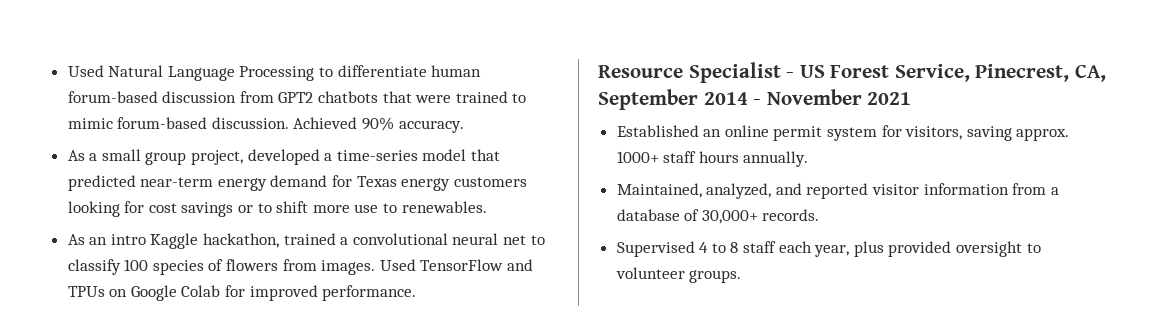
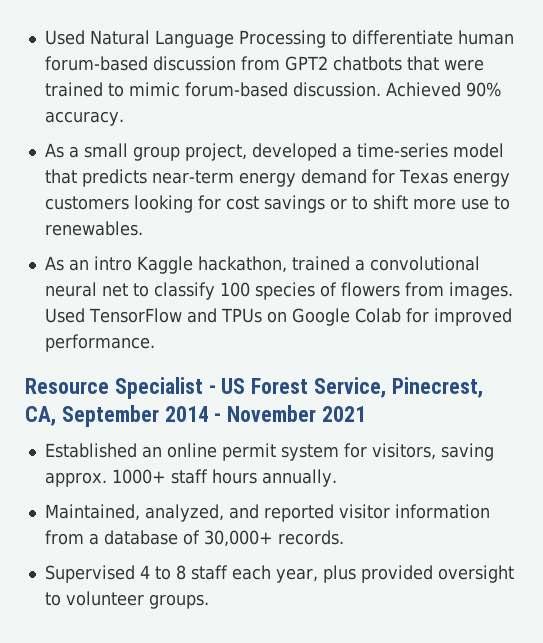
- As a small group project, developed a time-series model that predicted near-term energy demand for Texas energy customers looking for cost savings or to shift more use to renewables.
+ As a small group project, developed a time-series model that predicts near-term energy demand for Texas energy customers looking for cost savings or to shift more use to renewables.

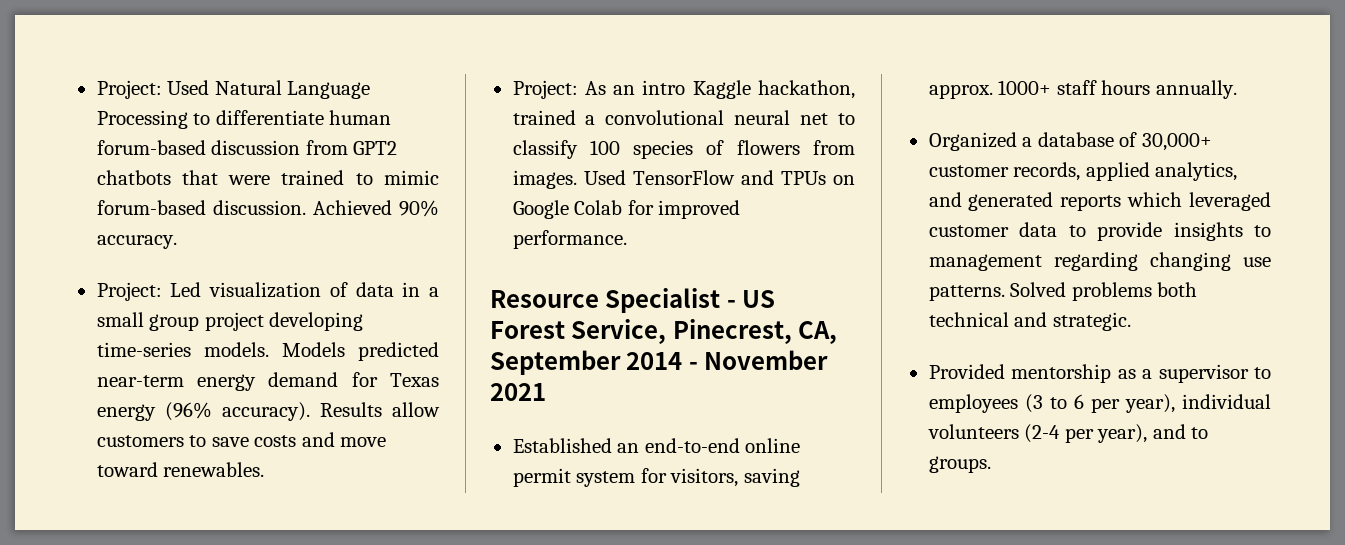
- Used Natural Language Processing to differentiate human forum-based discussion from GPT2 chatbots that were trained to mimic forum-based discussion.
+ Project: Used Natural Language Processing to differentiate human forum-based discussion from GPT2 chatbots that were trained to mimic forum-based discussion.
- As a small group project, developed a time-series model that predicts near-term energy demand for Texas energy customers looking for cost savings or to shift more use to renewables.
+ Project: Led visualization of data in a small group project developing time-series models. Models predicted near-term energy demand for Texas energy (96% accuracy). Results allow customers to save costs and move toward renewables.
- As an intro Kaggle hackathon, trained a convolutional neural net to classify 100 species of flowers from images.
+ Project: As an intro Kaggle hackathon, trained a convolutional neural net to classify 100 species of flowers from images.
- Established an online permit system for visitors, saving approx. 1000+ staff hours annually.
+ Established an end-to-end online permit system for visitors, saving approx. 1000+ staff hours annually.
- Maintained, analyzed, and reported visitor information from a database of 30,000+ records.
- Supervised 4 to 8 staff each year, plus provided oversight to volunteer groups.
+ Organized a database of 30,000+ customer records, applied analytics, and generated reports which leveraged customer data to provide insights to management regarding changing use patterns. Solved problems both technical and strategic.
+ Provided mentorship as a supervisor to employees (3 to 6 per year), individual volunteers (2-4 per year), and to groups.

